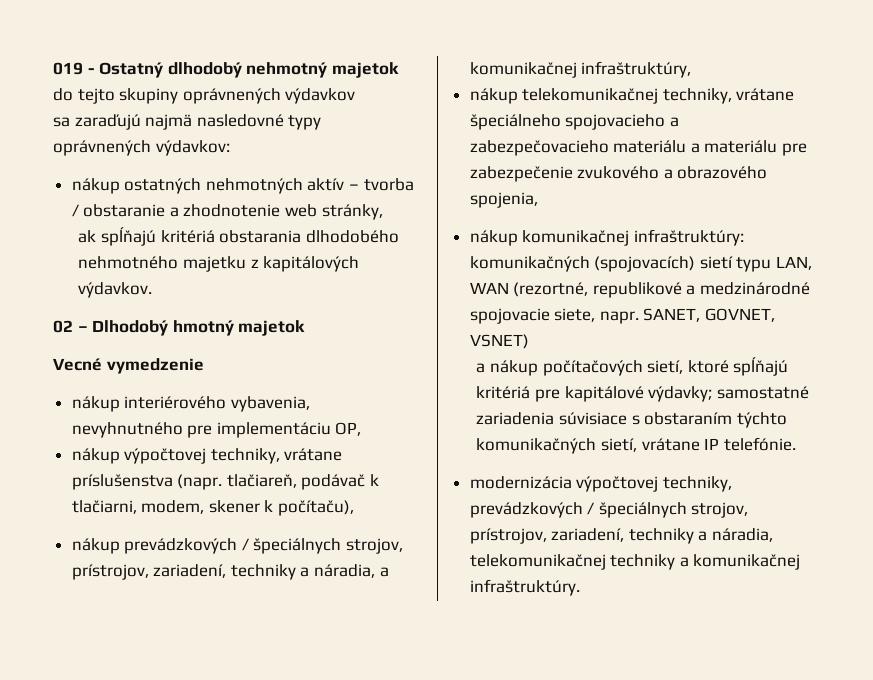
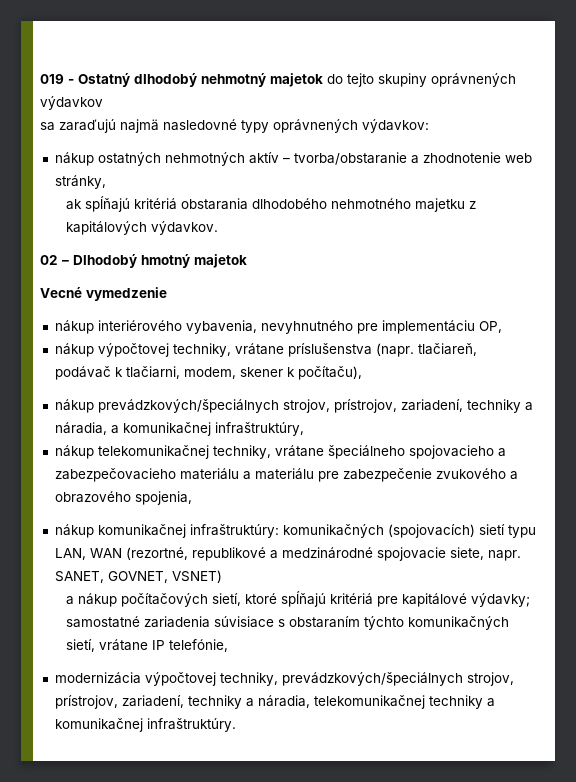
- nákup ostatných nehmotných aktív – tvorba / obstaranie a zhodnotenie web stránky,
+ nákup ostatných nehmotných aktív – tvorba/obstaranie a zhodnotenie web stránky,
- nákup prevádzkových / špeciálnych strojov, prístrojov, zariadení, techniky a náradia, a komunikačnej infraštruktúry,
+ nákup prevádzkových/špeciálnych strojov, prístrojov, zariadení, techniky a náradia, a komunikačnej infraštruktúry,
- a nákup počítačových sietí, ktoré spĺňajú kritériá pre kapitálové výdavky; samostatné zariadenia súvisiace s obstaraním týchto komunikačných sietí, vrátane IP telefónie.
+ a nákup počítačových sietí, ktoré spĺňajú kritériá pre kapitálové výdavky; samostatné zariadenia súvisiace s obstaraním týchto komunikačných sietí, vrátane IP telefónie,
- modernizácia výpočtovej techniky, prevádzkových / špeciálnych strojov, prístrojov, zariadení, techniky a náradia, telekomunikačnej techniky a komunikačnej infraštruktúry.
+ modernizácia výpočtovej techniky, prevádzkových/špeciálnych strojov, prístrojov, zariadení, techniky a náradia, telekomunikačnej techniky a komunikačnej infraštruktúry.

